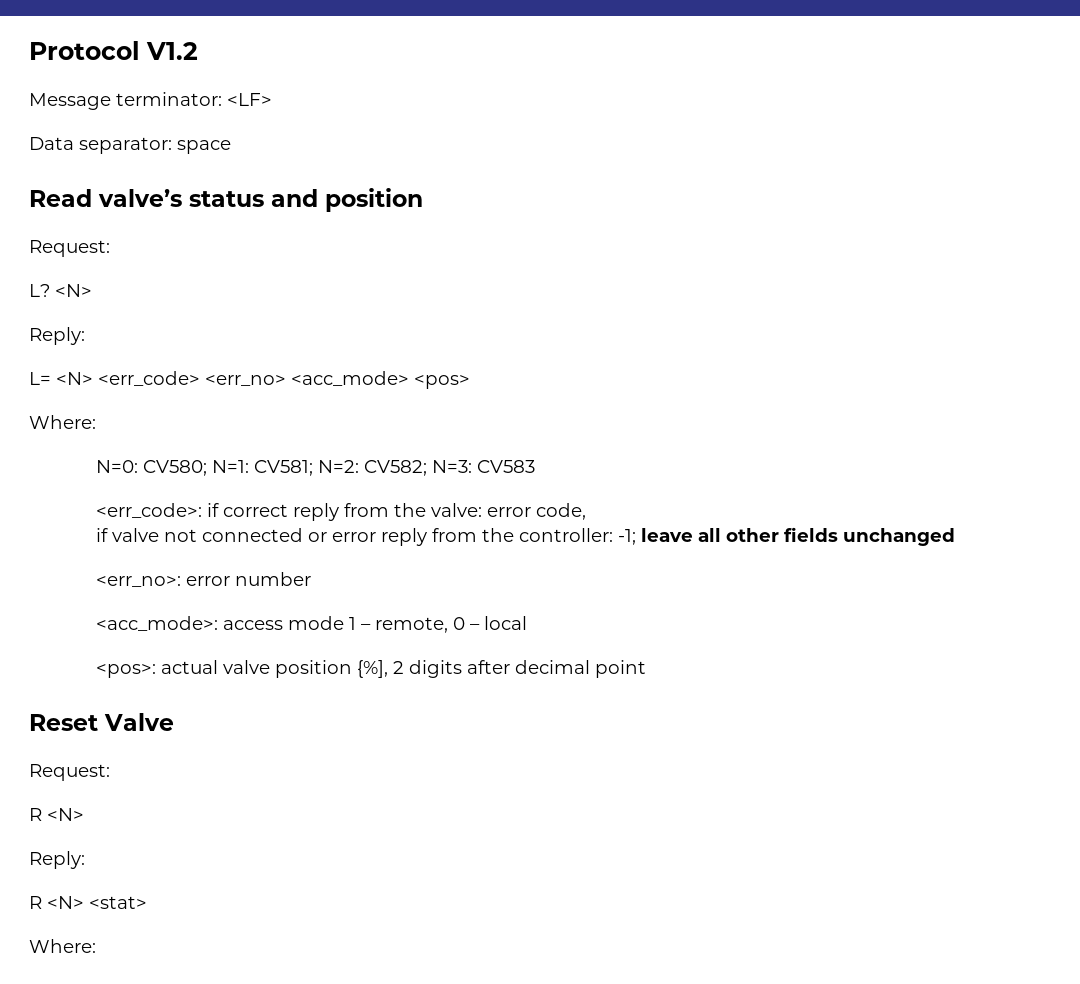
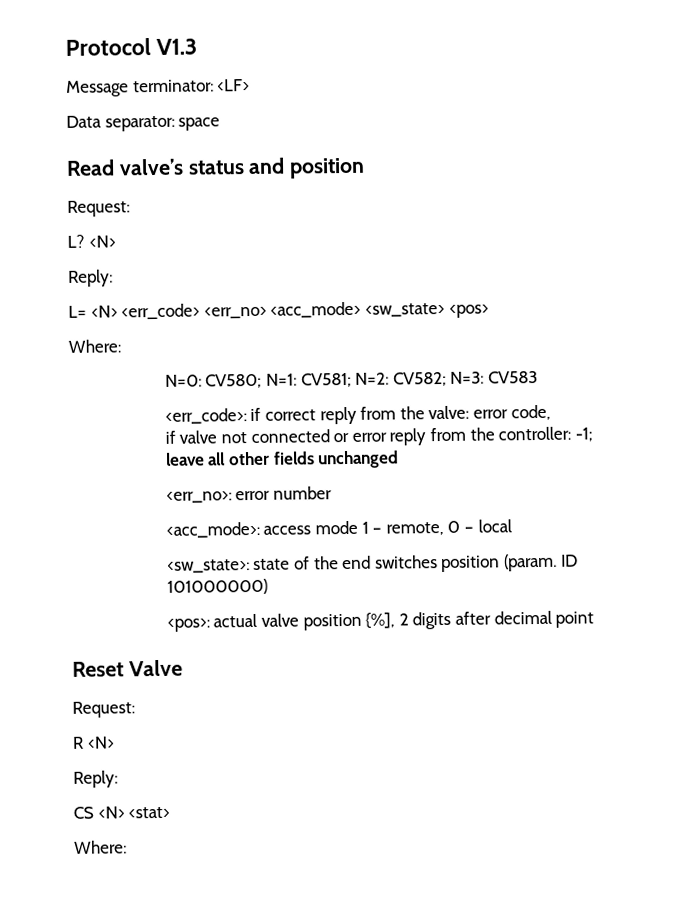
- Protocol V1.2
+ Protocol V1.3
- L= <N> <err_code> <err_no> <acc_mode> <pos>
+ L= <N> <err_code> <err_no> <acc_mode> <sw_state> <pos>
+ <sw_state>: state of the end switches position (param. ID 101000000)
- R <N> <stat>
+ CS <N> <stat>

